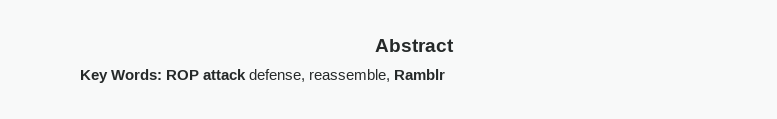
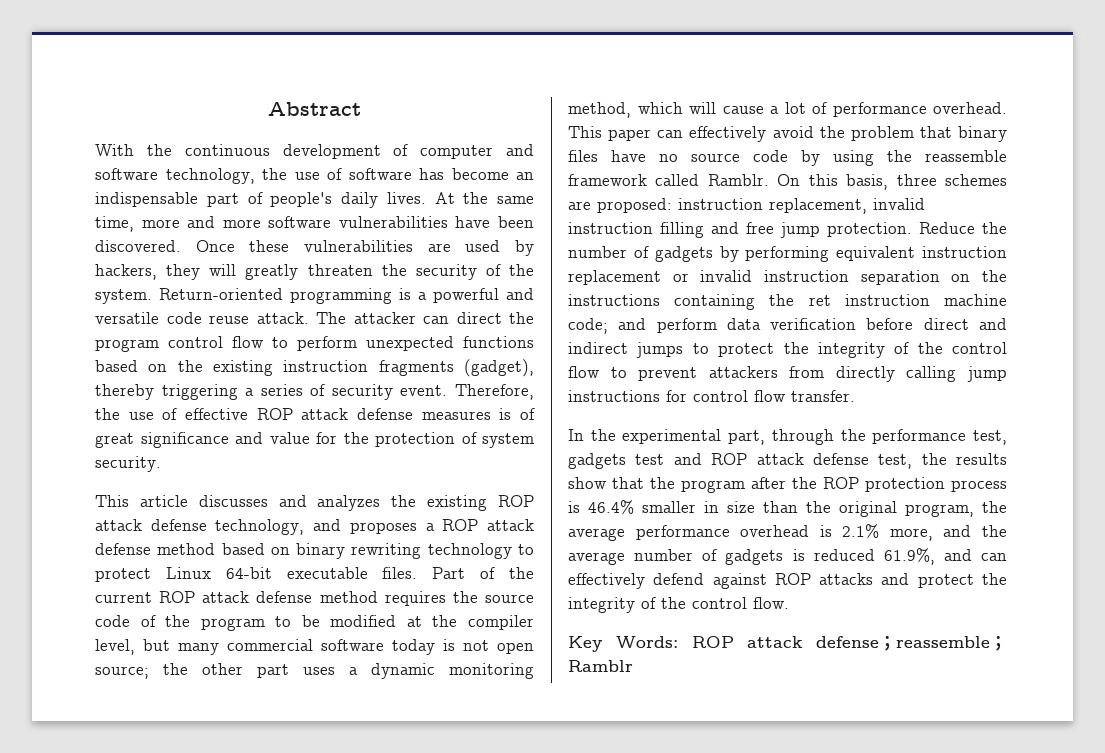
+ With the continuous development of computer and software technology, the use of software has become an indispensable part of people's daily lives. At the same time, more and more software vulnerabilities have been discovered. Once these vulnerabilities are used by hackers, they will greatly threaten the security of the system. Return-oriented programming is a powerful and versatile code reuse attack. The attacker can direct the program control flow to perform unexpected functions based on the existing instruction fragments (gadget), thereby triggering a series of security event. Therefore, the use of effective ROP attack defense measures is of great significance and value for the protection of system security.
+ This article discusses and analyzes the existing ROP attack defense technology, and proposes a ROP attack defense method based on binary rewriting technology to protect Linux 64-bit executable files. Part of the current ROP attack defense method requires the source code of the program to be modified at the compiler level, but many commercial software today is not open source; the other part uses a dynamic monitoring method, which will cause a lot of performance overhead. This paper can effectively avoid the problem that binary files have no source code by using the reassemble framework called Ramblr. On this basis, three schemes are proposed: instruction replacement, invalid instruction filling and free jump protection. Reduce the number of gadgets by performing equivalent instruction replacement or invalid instruction separation on the instructions containing the ret instruction machine code; and perform data verification before direct and indirect jumps to protect the integrity of the control flow to prevent attackers from directly calling jump instructions for control flow transfer.
+ In the experimental part, through the performance test, gadgets test and ROP attack defense test, the results show that the program after the ROP protection process is 46.4% smaller in size than the original program, the average performance overhead is 2.1% more, and the average number of gadgets is reduced 61.9%, and can effectively defend against ROP attacks and protect the integrity of the control flow.
- Key Words: ROP attack defense, reassemble, Ramblr
+ Key Words: ROP attack defense；reassemble；Ramblr

